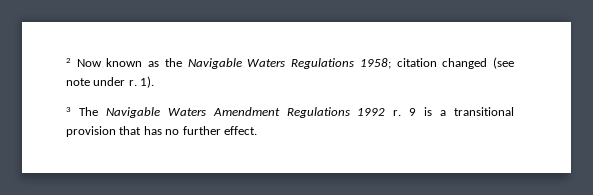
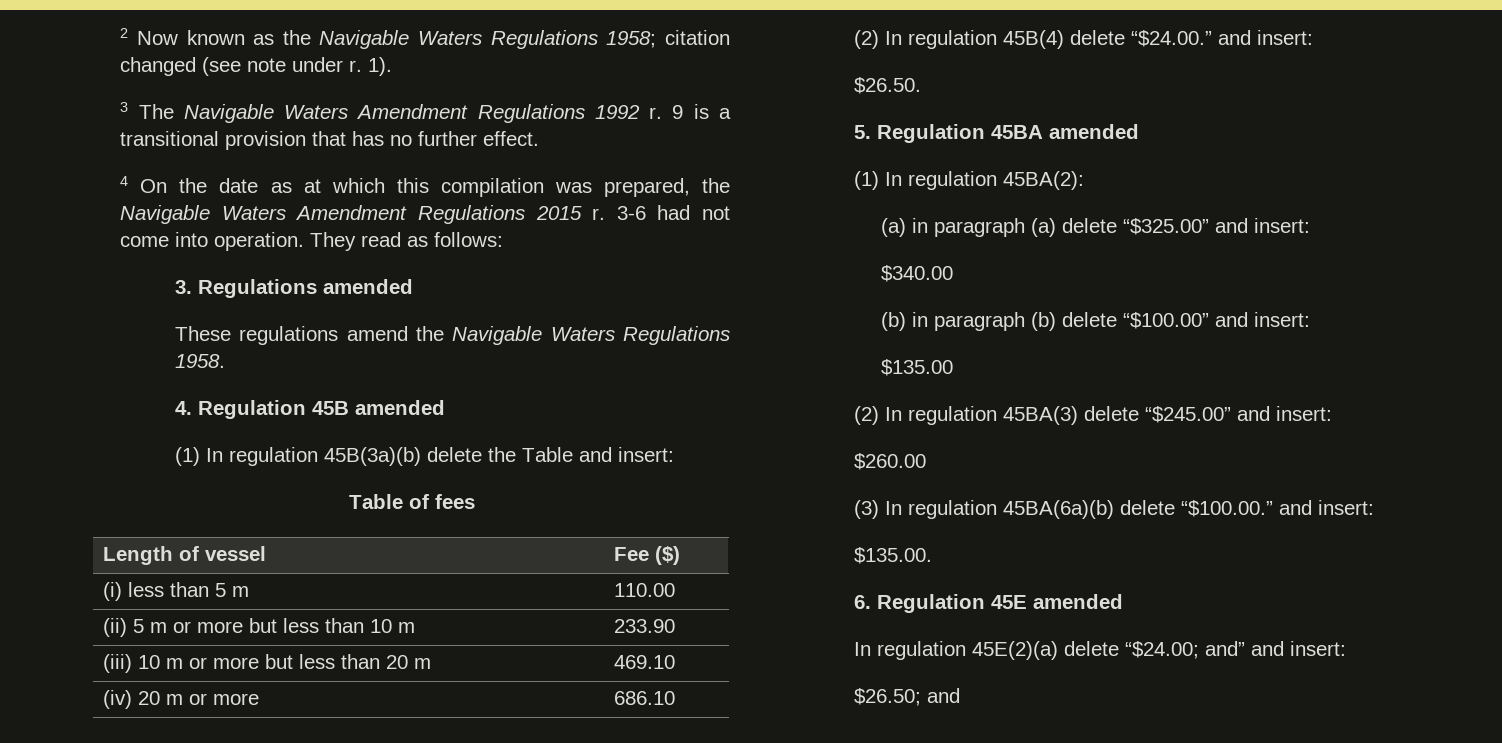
+ 4 On the date as at which this compilation was prepared, the Navigable Waters Amendment Regulations 2015 r. 3-6 had not come into operation. They read as follows:
+ 3. Regulations amended
+ These regulations amend the Navigable Waters Regulations 1958.
+ 4. Regulation 45B amended
+ (1) In regulation 45B(3a)(b) delete the Table and insert:
+ Table of fees
+ Length of vessel | Fee ($)
+ (i) less than 5 m | 110.00
+ (ii) 5 m or more but less than 10 m | 233.90
+ (iii) 10 m or more but less than 20 m | 469.10
+ (iv) 20 m or more | 686.10
+ (2) In regulation 45B(4) delete “$24.00.” and insert:
+ $26.50.
+ 5. Regulation 45BA amended
+ (1) In regulation 45BA(2):
+ (a) in paragraph (a) delete “$325.00” and insert:
+ $340.00
+ (b) in paragraph (b) delete “$100.00” and insert:
+ $135.00
+ (2) In regulation 45BA(3) delete “$245.00” and insert:
+ $260.00
+ (3) In regulation 45BA(6a)(b) delete “$100.00.” and insert:
+ $135.00.
+ 6. Regulation 45E amended
+ In regulation 45E(2)(a) delete “$24.00; and” and insert:
+ $26.50; and

